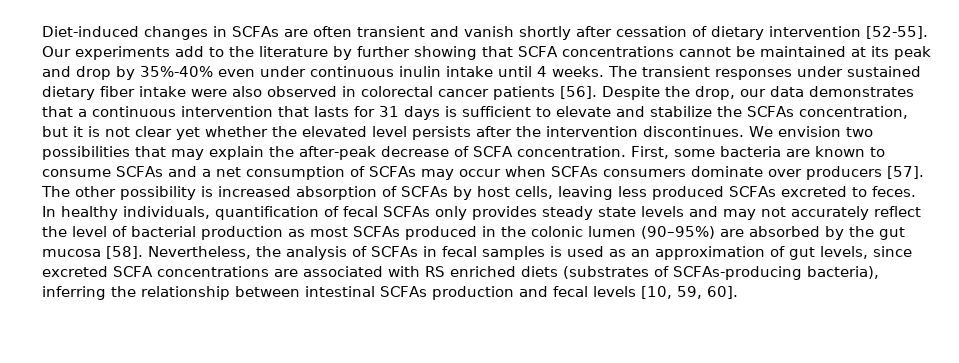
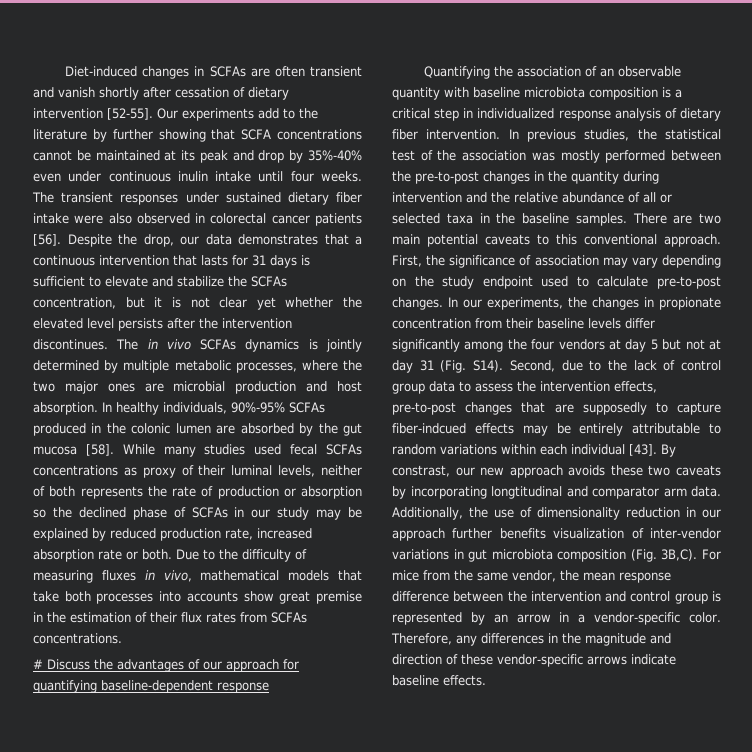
- Our experiments add to the literature by further showing that SCFA concentrations cannot be maintained at its peak and drop by 35%-40% even under continuous inulin intake until 4 weeks.
+ Our experiments add to the literature by further showing that SCFA concentrations cannot be maintained at its peak and drop by 35%-40% even under continuous inulin intake until four weeks.
- We envision two possibilities that may explain the after-peak decrease of SCFA concentration. First, some bacteria are known to consume SCFAs and a net consumption of SCFAs may occur when SCFAs consumers dominate over producers [57]. The other possibility is increased absorption of SCFAs by host cells, leaving less produced SCFAs excreted to feces. In healthy individuals, quantification of fecal SCFAs only provides steady state levels and may not accurately reflect the level of bacterial production as most SCFAs produced in the colonic lumen (90–95%) are absorbed by the gut mucosa [58].
+ The in vivo SCFAs dynamics is jointly determined by multiple metabolic processes, where the two major ones are microbial production and host absorption. In healthy individuals, 90%-95% SCFAs produced in the colonic lumen are absorbed by the gut mucosa [58].
- Nevertheless, the analysis of SCFAs in fecal samples is used as an approximation of gut levels, since excreted SCFA concentrations are associated with RS enriched diets (substrates of SCFAs-producing bacteria), inferring the relationship between intestinal SCFAs production and fecal levels [10, 59, 60].
+ While many studies used fecal SCFAs concentrations as proxy of their luminal levels, neither of both represents the rate of production or absorption so the declined phase of SCFAs in our study may be explained by reduced production rate, increased absorption rate or both. Due to the difficulty of measuring fluxes in vivo, mathematical models that take both processes into accounts show great premise in the estimation of their flux rates from SCFAs concentrations.
+ # Discuss the advantages of our approach for quantifying baseline-dependent response
+ Quantifying the association of an observable quantity with baseline microbiota composition is a critical step in individualized response analysis of dietary fiber intervention. In previous studies, the statistical test of the association was mostly performed between the pre-to-post changes in the quantity during intervention and the relative abundance of all or selected taxa in the baseline samples. There are two main potential caveats to this conventional approach. First, the significance of association may vary depending on the study endpoint used to calculate pre-to-post changes. In our experiments, the changes in propionate concentration from their baseline levels differ significantly among the four vendors at day 5 but not at day 31 (Fig. S14). Second, due to the lack of control group data to assess the intervention effects, pre-to-post changes that are supposedly to capture fiber-indcued effects may be entirely attributable to random variations within each individual [43]. By constrast, our new approach avoids these two caveats by incorporating longtitudinal and comparator arm data. Additionally, the use of dimensionality reduction in our approach further benefits visualization of inter-vendor variations in gut microbiota composition (Fig. 3B,C). For mice from the same vendor, the mean response difference between the intervention and control group is represented by an arrow in a vendor-specific color. Therefore, any differences in the magnitude and direction of these vendor-specific arrows indicate baseline effects.

